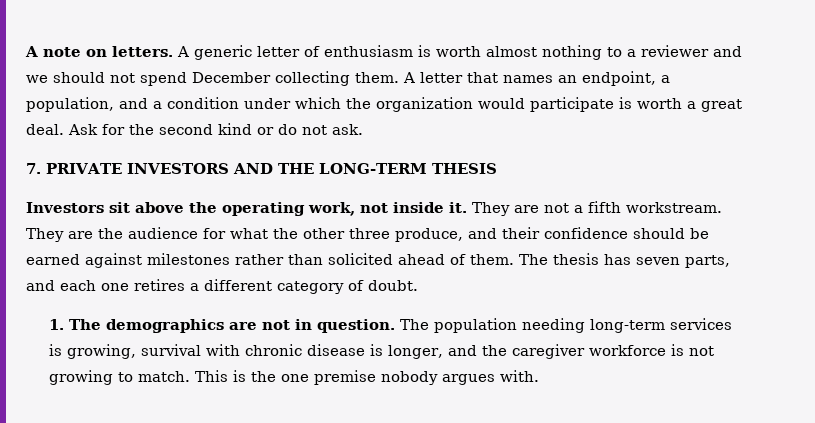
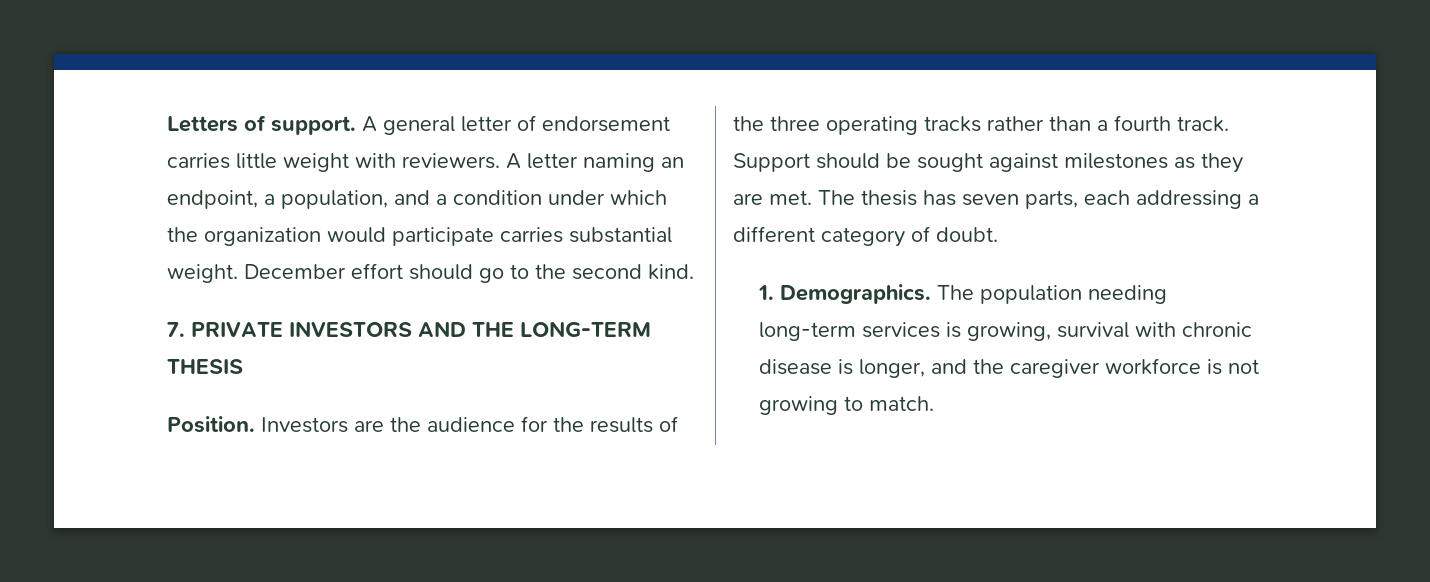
- A note on letters. A generic letter of enthusiasm is worth almost nothing to a reviewer and we should not spend December collecting them. A letter that names an endpoint, a population, and a condition under which the organization would participate is worth a great deal. Ask for the second kind or do not ask.
+ Letters of support. A general letter of endorsement carries little weight with reviewers. A letter naming an endpoint, a population, and a condition under which the organization would participate carries substantial weight. December effort should go to the second kind.
- Investors sit above the operating work, not inside it. They are not a fifth workstream. They are the audience for what the other three produce, and their confidence should be earned against milestones rather than solicited ahead of them.
+ Position. Investors are the audience for the results of the three operating tracks rather than a fourth track. Support should be sought against milestones as they are met.
- The thesis has seven parts, and each one retires a different category of doubt.
+ The thesis has seven parts, each addressing a different category of doubt.
- 1. The demographics are not in question.
+ 1. Demographics.
- This is the one premise nobody argues with.

